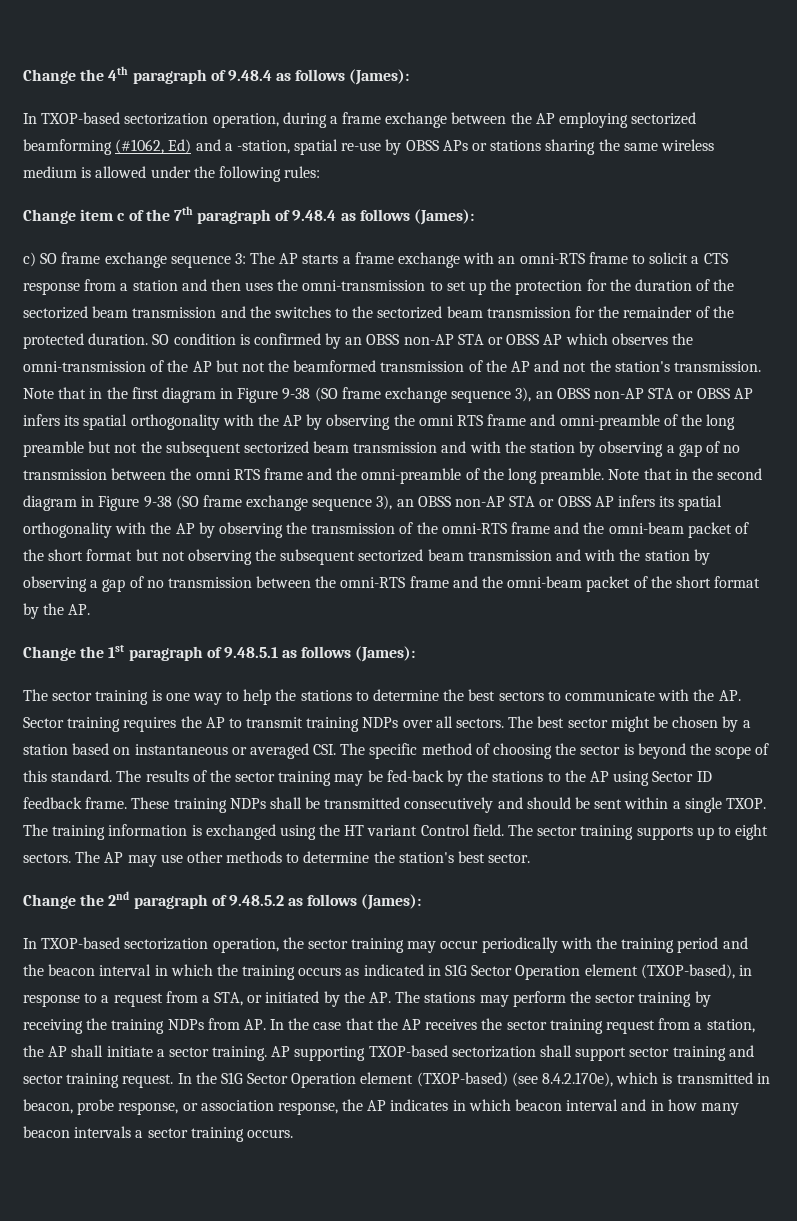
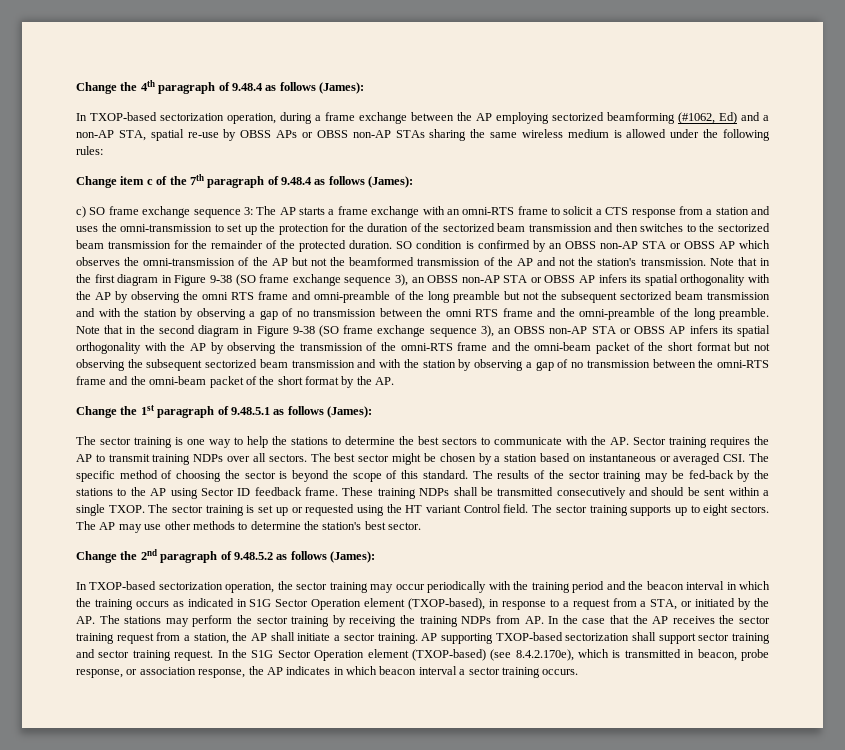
- In TXOP-based sectorization operation, during a frame exchange between the AP employing sectorized beamforming (#1062, Ed) and a -station, spatial re-use by OBSS APs or stations sharing the same wireless medium is allowed under the following rules:
+ In TXOP-based sectorization operation, during a frame exchange between the AP employing sectorized beamforming (#1062, Ed) and a non-AP STA, spatial re-use by OBSS APs or OBSS non-AP STAs sharing the same wireless medium is allowed under the following rules:
- c) SO frame exchange sequence 3: The AP starts a frame exchange with an omni-RTS frame to solicit a CTS response from a station and then uses the omni-transmission to set up the protection for the duration of the sectorized beam transmission and the switches to the sectorized beam transmission for the remainder of the protected duration.
+ c) SO frame exchange sequence 3: The AP starts a frame exchange with an omni-RTS frame to solicit a CTS response from a station and uses the omni-transmission to set up the protection for the duration of the sectorized beam transmission and then switches to the sectorized beam transmission for the remainder of the protected duration.
- The training information is exchanged using the HT variant Control field.
+ The sector training is set up or requested using the HT variant Control field.
- In the S1G Sector Operation element (TXOP-based) (see 8.4.2.170e), which is transmitted in beacon, probe response, or association response, the AP indicates in which beacon interval and in how many beacon intervals a sector training occurs.
+ In the S1G Sector Operation element (TXOP-based) (see 8.4.2.170e), which is transmitted in beacon, probe response, or association response, the AP indicates in which beacon interval a sector training occurs.

